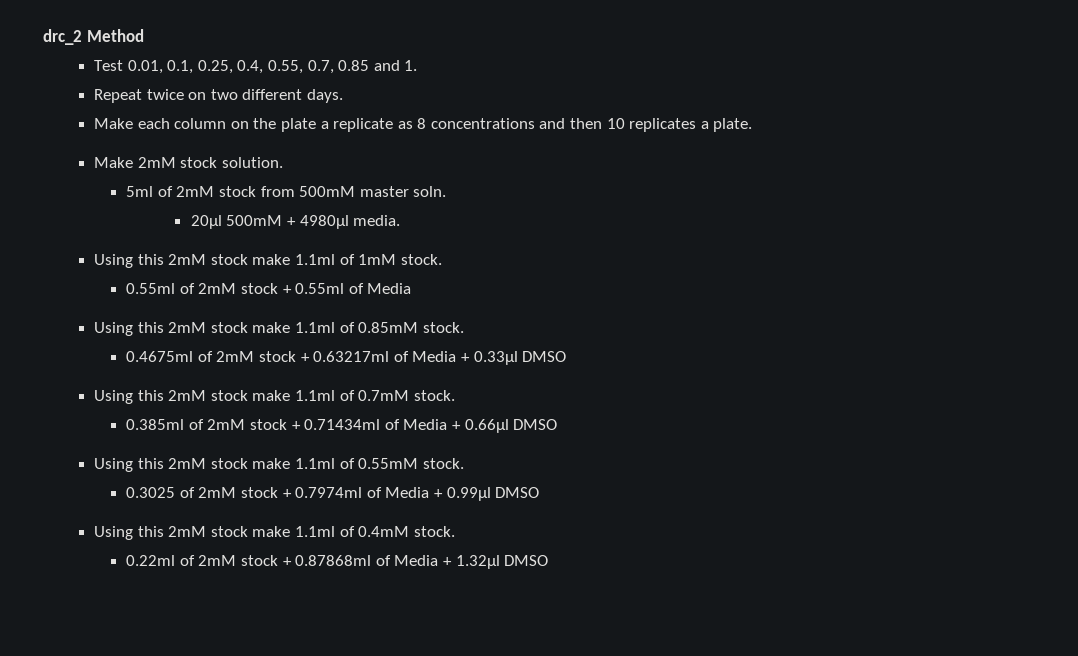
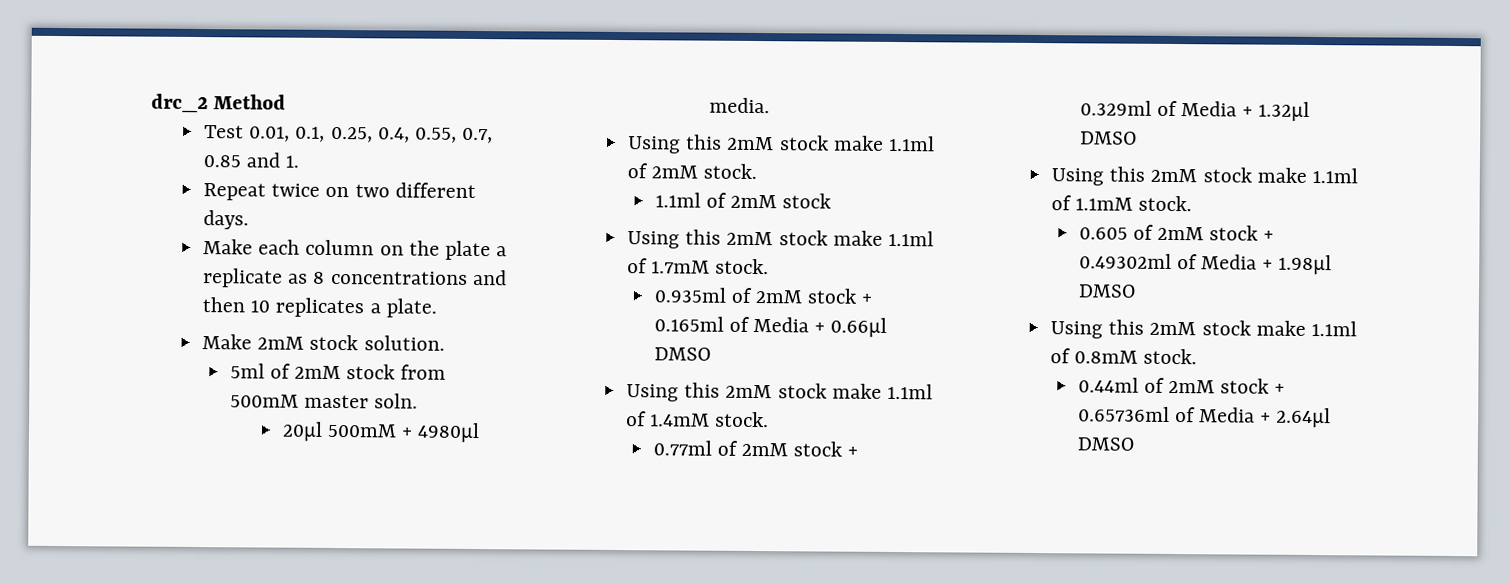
- Using this 2mM stock make 1.1ml of 1mM stock.
- 0.55ml of 2mM stock + 0.55ml of Media
- Using this 2mM stock make 1.1ml of 0.85mM stock.
- 0.4675ml of 2mM stock + 0.63217ml of Media + 0.33µl DMSO
- Using this 2mM stock make 1.1ml of 0.7mM stock.
- 0.385ml of 2mM stock + 0.71434ml of Media + 0.66µl DMSO
+ Using this 2mM stock make 1.1ml of 2mM stock.
+ 1.1ml of 2mM stock
+ Using this 2mM stock make 1.1ml of 1.7mM stock.
+ 0.935ml of 2mM stock + 0.165ml of Media + 0.66µl DMSO
- Using this 2mM stock make 1.1ml of 0.55mM stock.
- 0.3025 of 2mM stock + 0.7974ml of Media + 0.99µl DMSO
- Using this 2mM stock make 1.1ml of 0.4mM stock.
- 0.22ml of 2mM stock + 0.87868ml of Media + 1.32µl DMSO
+ Using this 2mM stock make 1.1ml of 1.4mM stock.
+ 0.77ml of 2mM stock + 0.329ml of Media + 1.32µl DMSO
+ Using this 2mM stock make 1.1ml of 1.1mM stock.
+ 0.605 of 2mM stock + 0.49302ml of Media + 1.98µl DMSO
+ Using this 2mM stock make 1.1ml of 0.8mM stock.
+ 0.44ml of 2mM stock + 0.65736ml of Media + 2.64µl DMSO

